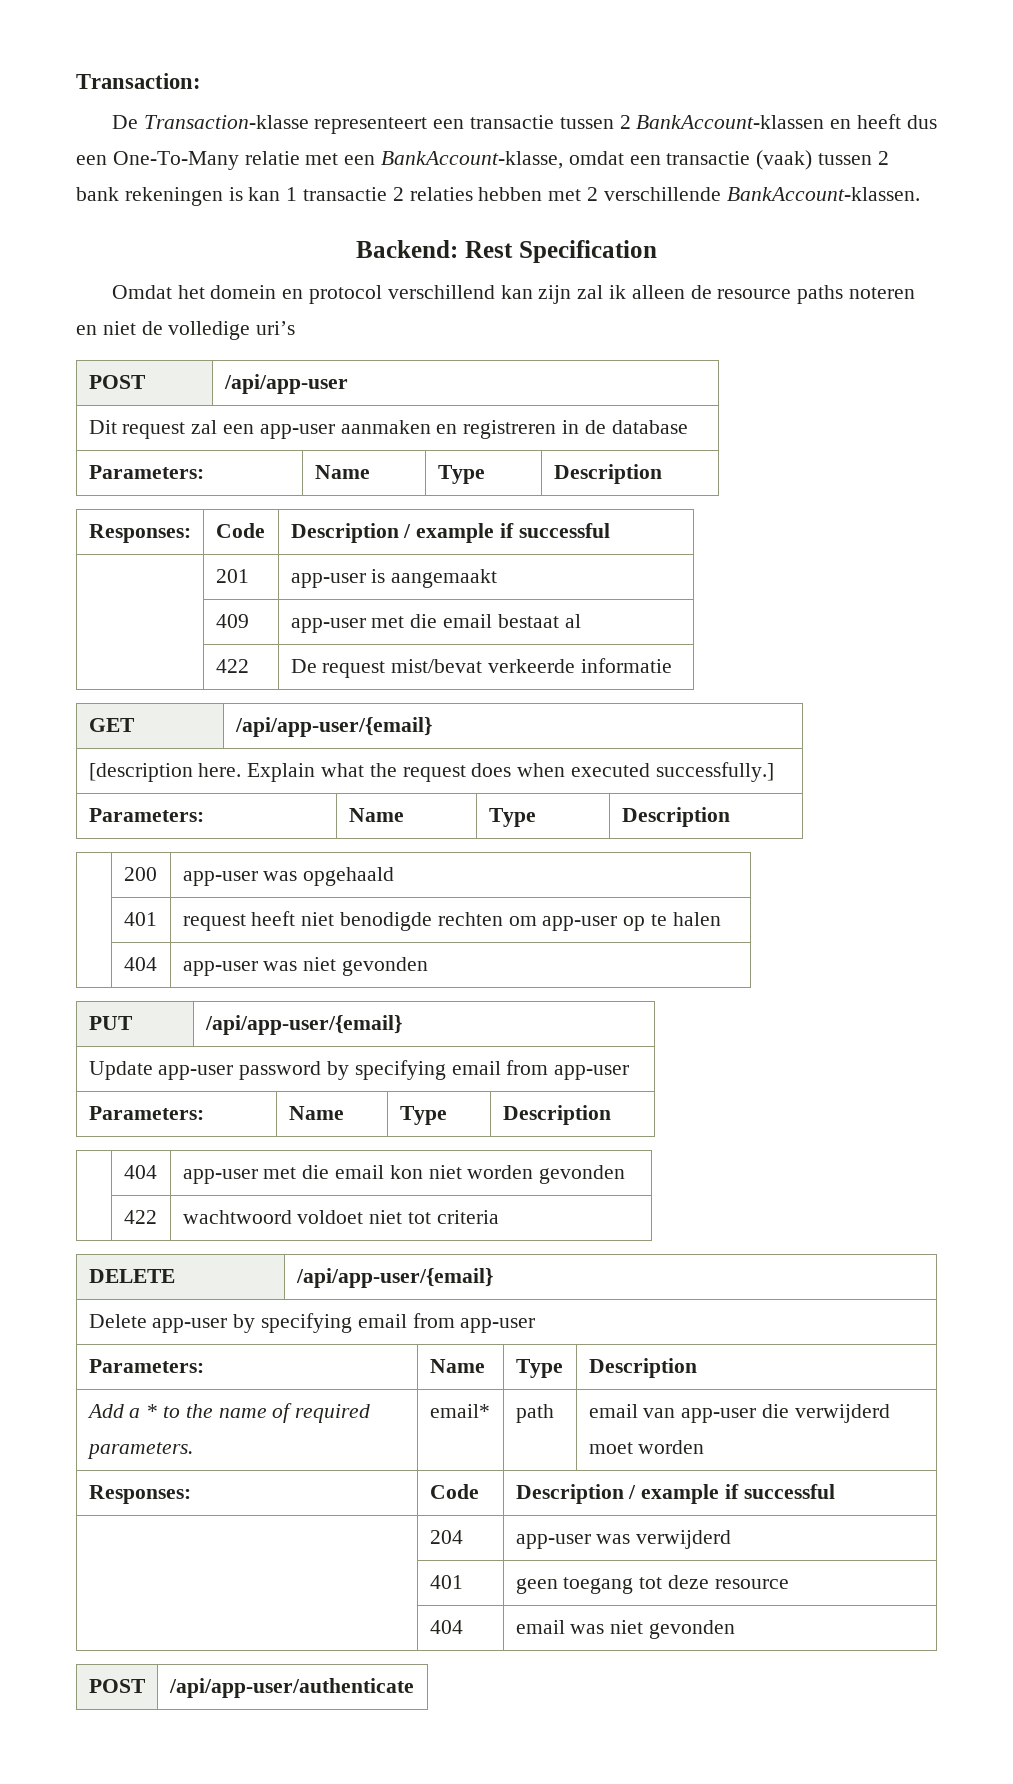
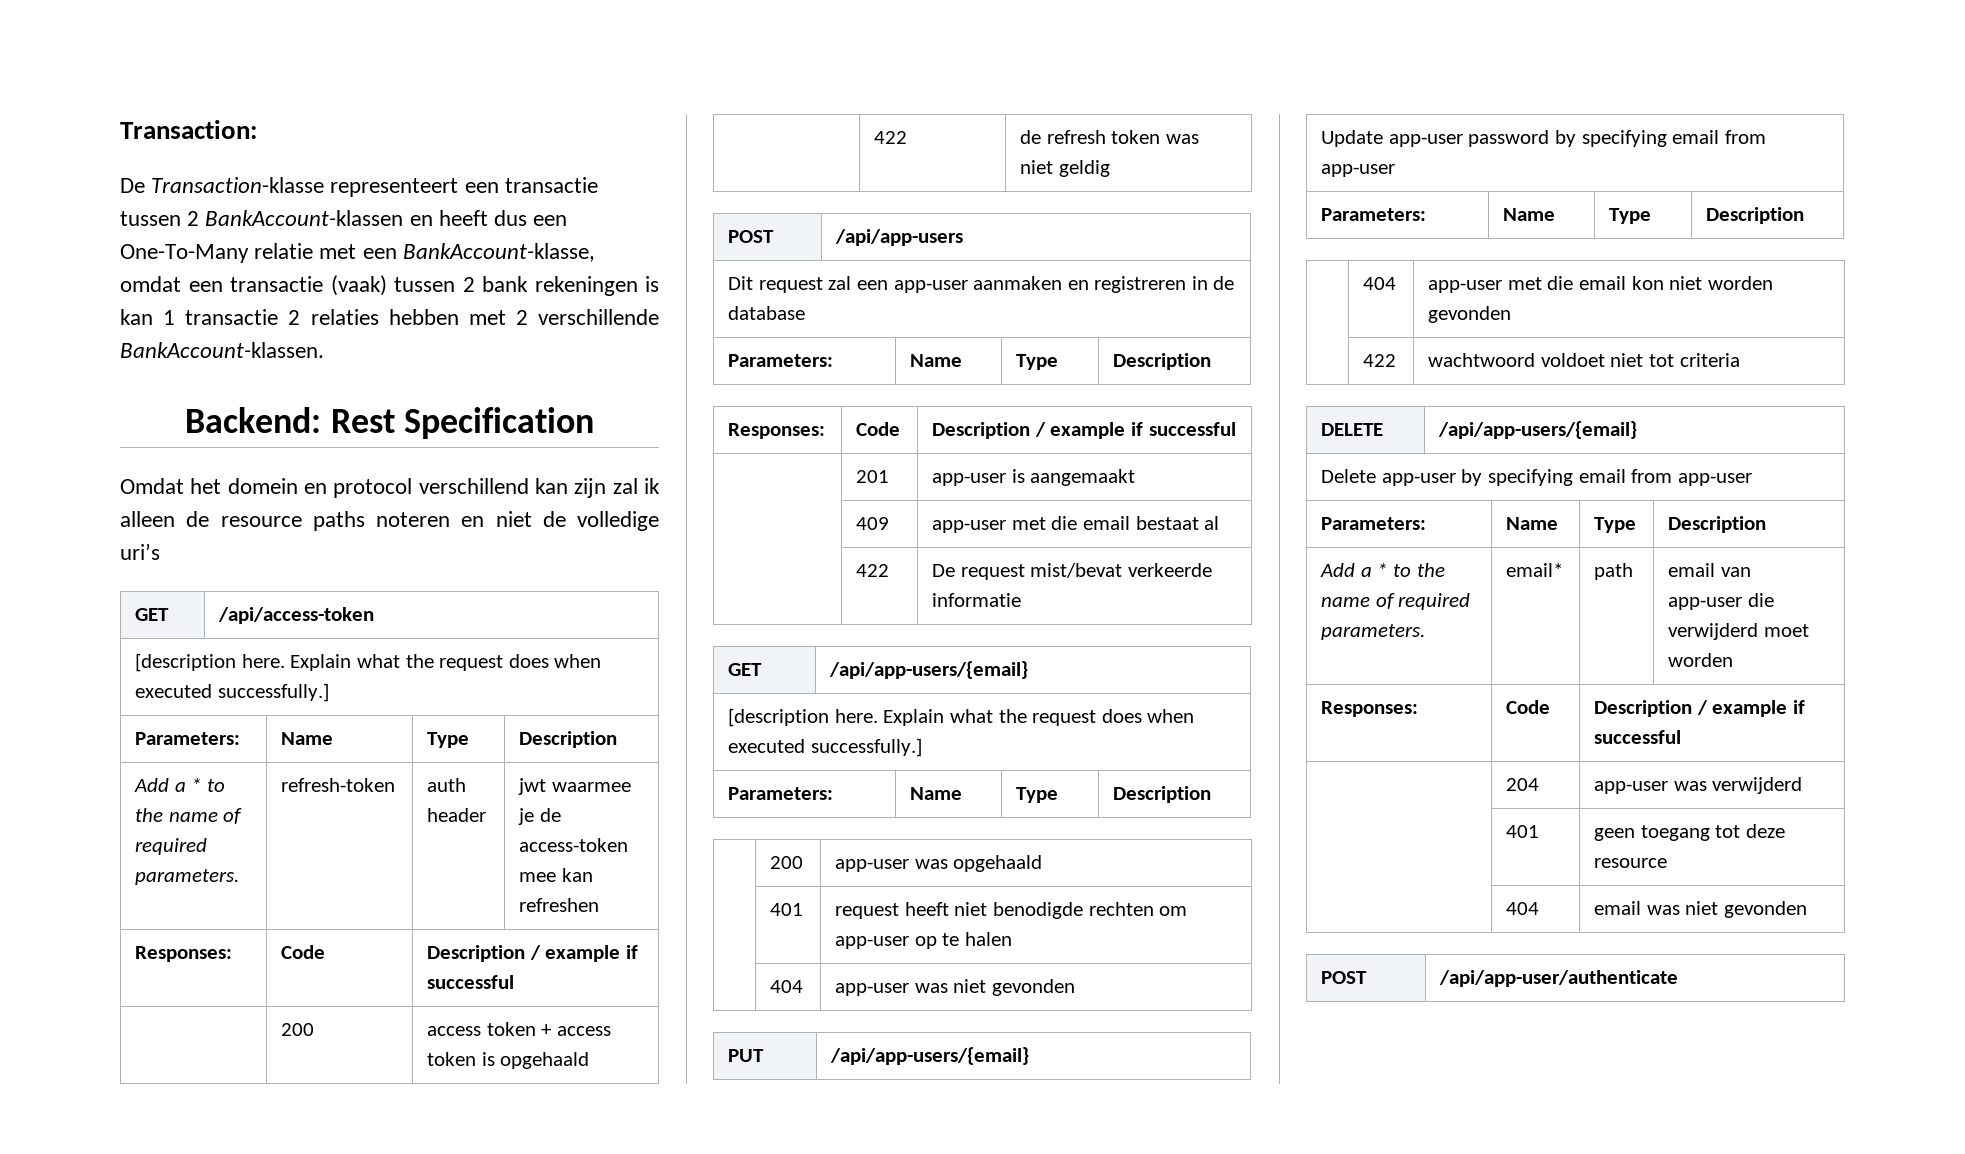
- POST | /api/app-user
+ GET | /api/access-token
+ [description here. Explain what the request does when executed successfully.]
+ Parameters: | Name | Type | Description
+ Add a * to the name of required parameters. | refresh-token | auth header | jwt waarmee je de access-token mee kan refreshen
+ Responses: | Code | Description / example if successful
+ | 200 | access token + access token is opgehaald
+ | 422 | de refresh token was niet geldig
+ POST | /api/app-users
- GET | /api/app-user/{email}
+ GET | /api/app-users/{email}
- PUT | /api/app-user/{email}
+ PUT | /api/app-users/{email}
- DELETE | /api/app-user/{email}
+ DELETE | /api/app-users/{email}

